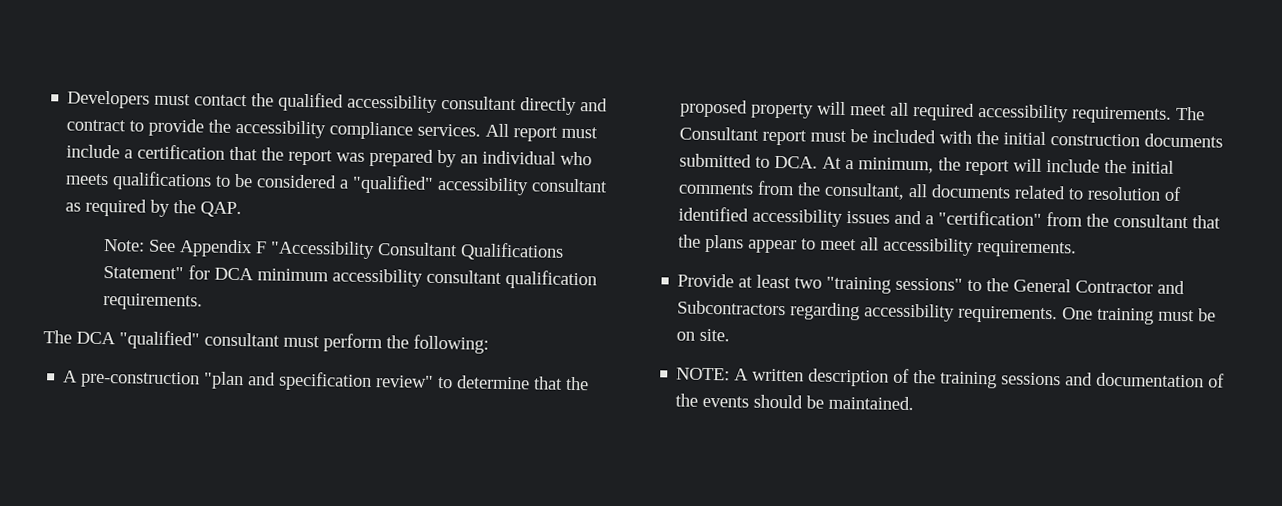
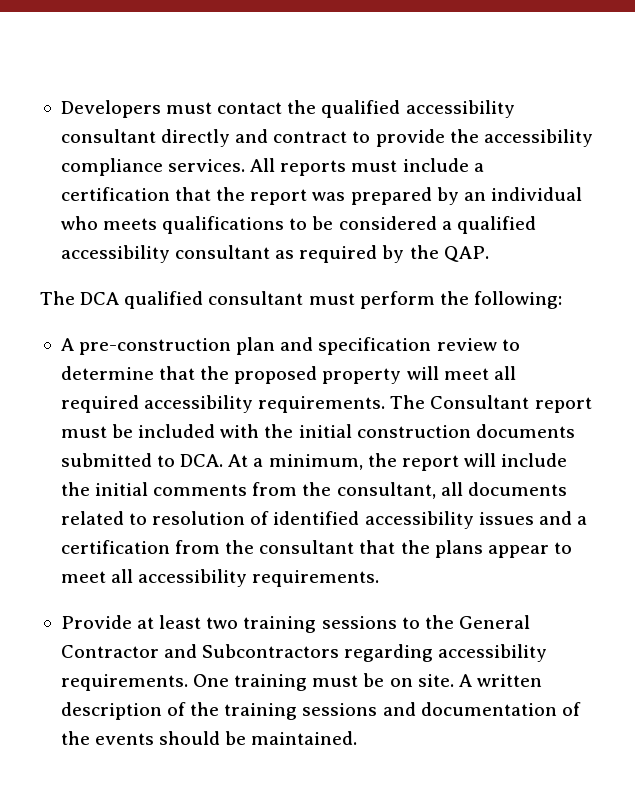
- All report must include a certification that the report was prepared by an individual who meets qualifications to be considered a "qualified" accessibility consultant as required by the QAP.
+ All reports must include a certification that the report was prepared by an individual who meets qualifications to be considered a qualified accessibility consultant as required by the QAP.
- Note: See Appendix F "Accessibility Consultant Qualifications Statement" for DCA minimum accessibility consultant qualification requirements.
- The DCA "qualified" consultant must perform the following:
+ The DCA qualified consultant must perform the following:
- A pre-construction "plan and specification review" to determine that the proposed property will meet all required accessibility requirements.
+ A pre-construction plan and specification review to determine that the proposed property will meet all required accessibility requirements.
- The Consultant report must be included with the initial construction documents submitted to DCA. At a minimum, the report will include the initial comments from the consultant, all documents related to resolution of identified accessibility issues and a "certification" from the consultant that the plans appear to meet all accessibility requirements.
+ The Consultant report must be included with the initial construction documents submitted to DCA. At a minimum, the report will include the initial comments from the consultant, all documents related to resolution of identified accessibility issues and a certification from the consultant that the plans appear to meet all accessibility requirements.
- Provide at least two "training sessions" to the General Contractor and Subcontractors regarding accessibility requirements.
+ Provide at least two training sessions to the General Contractor and Subcontractors regarding accessibility requirements.
- One training must be on site.
- NOTE: A written description of the training sessions and documentation of the events should be maintained.
+ One training must be on site. A written description of the training sessions and documentation of the events should be maintained.

